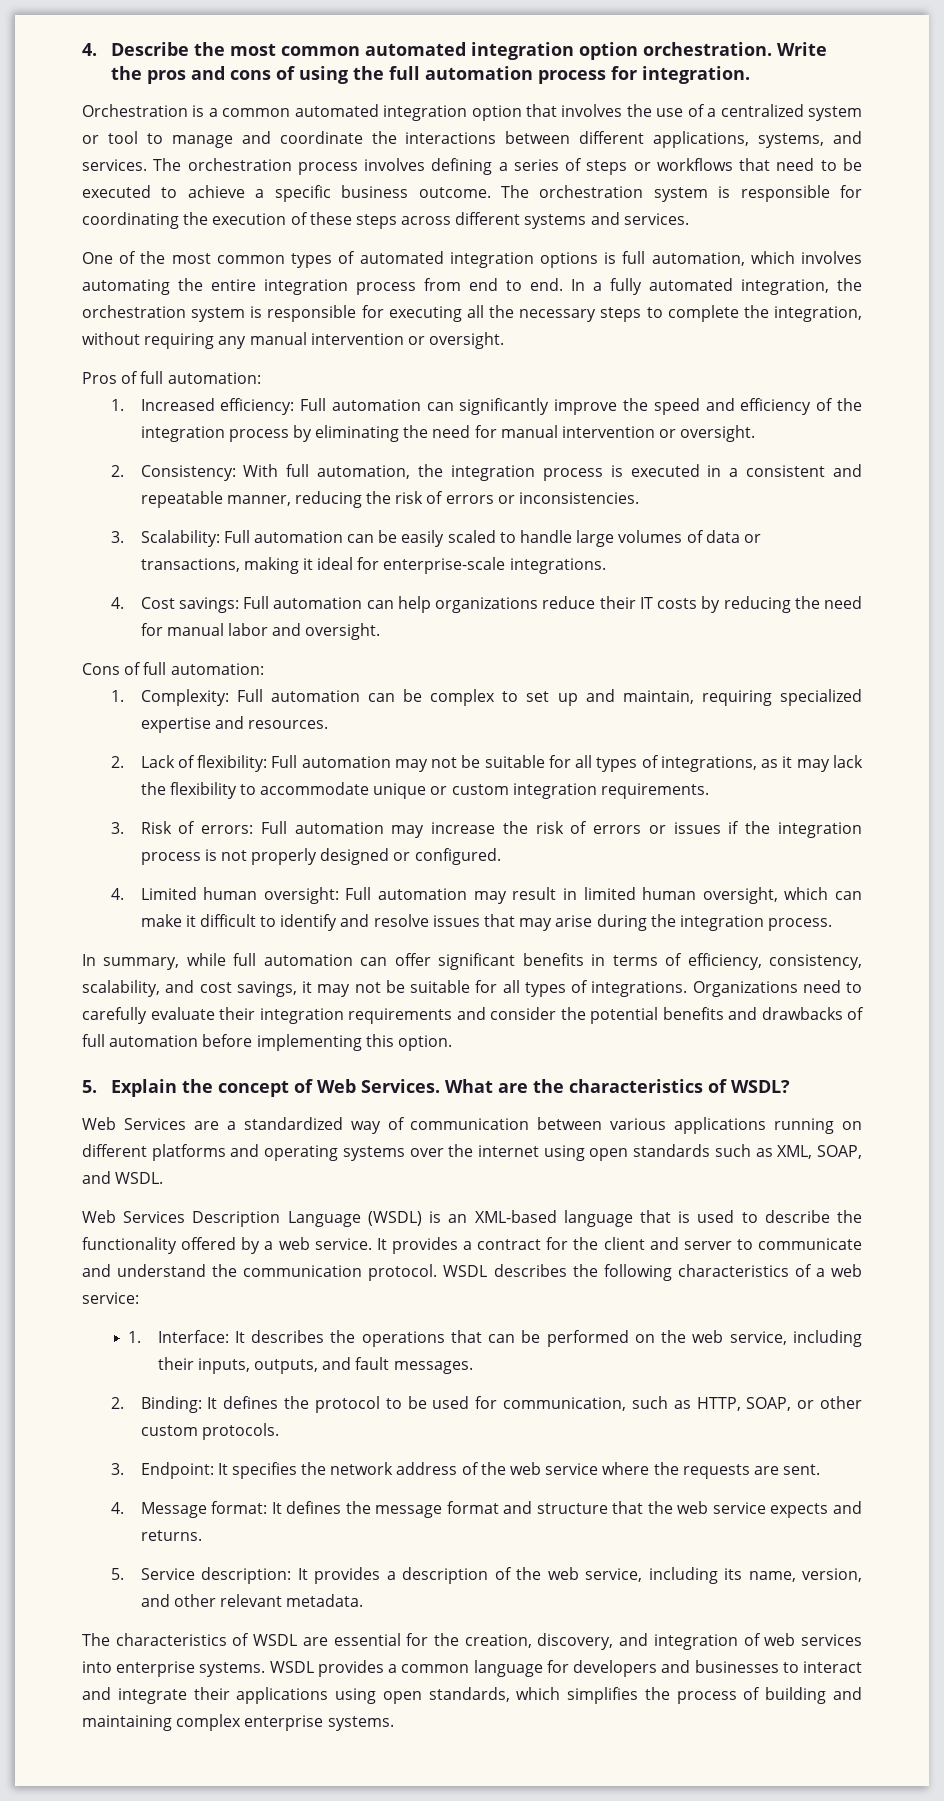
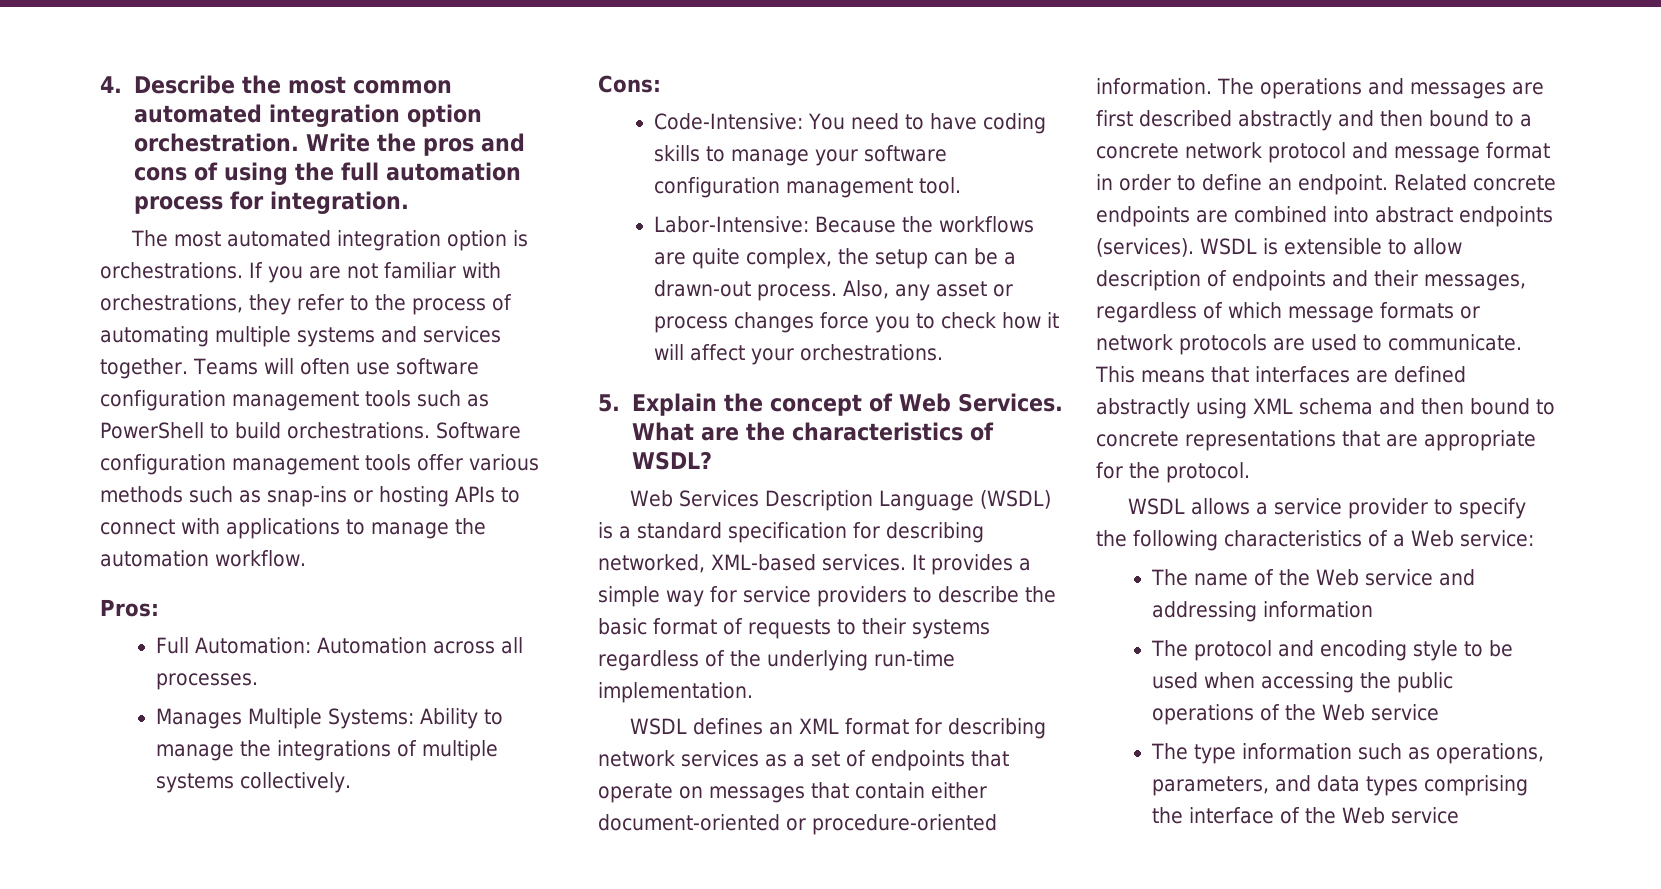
- Orchestration is a common automated integration option that involves the use of a centralized system or tool to manage and coordinate the interactions between different applications, systems, and services. The orchestration process involves defining a series of steps or workflows that need to be executed to achieve a specific business outcome. The orchestration system is responsible for coordinating the execution of these steps across different systems and services.
- One of the most common types of automated integration options is full automation, which involves automating the entire integration process from end to end. In a fully automated integration, the orchestration system is responsible for executing all the necessary steps to complete the integration, without requiring any manual intervention or oversight.
- Pros of full automation:
- 1. Increased efficiency: Full automation can significantly improve the speed and efficiency of the integration process by eliminating the need for manual intervention or oversight.
- 2. Consistency: With full automation, the integration process is executed in a consistent and repeatable manner, reducing the risk of errors or inconsistencies.
- 3. Scalability: Full automation can be easily scaled to handle large volumes of data or transactions, making it ideal for enterprise-scale integrations.
- 4. Cost savings: Full automation can help organizations reduce their IT costs by reducing the need for manual labor and oversight.
- Cons of full automation:
- 1. Complexity: Full automation can be complex to set up and maintain, requiring specialized expertise and resources.
- 2. Lack of flexibility: Full automation may not be suitable for all types of integrations, as it may lack the flexibility to accommodate unique or custom integration requirements.
- 3. Risk of errors: Full automation may increase the risk of errors or issues if the integration process is not properly designed or configured.
- 4. Limited human oversight: Full automation may result in limited human oversight, which can make it difficult to identify and resolve issues that may arise during the integration process.
- In summary, while full automation can offer significant benefits in terms of efficiency, consistency, scalability, and cost savings, it may not be suitable for all types of integrations. Organizations need to carefully evaluate their integration requirements and consider the potential benefits and drawbacks of full automation before implementing this option.
+ The most automated integration option is orchestrations. If you are not familiar with orchestrations, they refer to the process of automating multiple systems and services together. Teams will often use software configuration management tools such as PowerShell to build orchestrations. Software configuration management tools offer various methods such as snap-ins or hosting APIs to connect with applications to manage the automation workflow.
+ Pros:
+ Full Automation: Automation across all processes.
+ Manages Multiple Systems: Ability to manage the integrations of multiple systems collectively.
+ Cons:
+ Code-Intensive: You need to have coding skills to manage your software configuration management tool.
+ Labor-Intensive: Because the workflows are quite complex, the setup can be a drawn-out process. Also, any asset or process changes force you to check how it will affect your orchestrations.
- Web Services are a standardized way of communication between various applications running on different platforms and operating systems over the internet using open standards such as XML, SOAP, and WSDL.
- Web Services Description Language (WSDL) is an XML-based language that is used to describe the functionality offered by a web service. It provides a contract for the client and server to communicate and understand the communication protocol. WSDL describes the following characteristics of a web service:
+ Web Services Description Language (WSDL) is a standard specification for describing networked, XML-based services. It provides a simple way for service providers to describe the basic format of requests to their systems regardless of the underlying run-time implementation.
+ WSDL defines an XML format for describing network services as a set of endpoints that operate on messages that contain either document-oriented or procedure-oriented information. The operations and messages are first described abstractly and then bound to a concrete network protocol and message format in order to define an endpoint. Related concrete endpoints are combined into abstract endpoints (services). WSDL is extensible to allow description of endpoints and their messages, regardless of which message formats or network protocols are used to communicate. This means that interfaces are defined abstractly using XML schema and then bound to concrete representations that are appropriate for the protocol.
+ WSDL allows a service provider to specify the following characteristics of a Web service:
- 1. Interface: It describes the operations that can be performed on the web service, including their inputs, outputs, and fault messages.
- 2. Binding: It defines the protocol to be used for communication, such as HTTP, SOAP, or other custom protocols.
- 3. Endpoint: It specifies the network address of the web service where the requests are sent.
- 4. Message format: It defines the message format and structure that the web service expects and returns.
- 5. Service description: It provides a description of the web service, including its name, version, and other relevant metadata.
- The characteristics of WSDL are essential for the creation, discovery, and integration of web services into enterprise systems. WSDL provides a common language for developers and businesses to interact and integrate their applications using open standards, which simplifies the process of building and maintaining complex enterprise systems.
+ The name of the Web service and addressing information
+ The protocol and encoding style to be used when accessing the public operations of the Web service
+ The type information such as operations, parameters, and data types comprising the interface of the Web service

